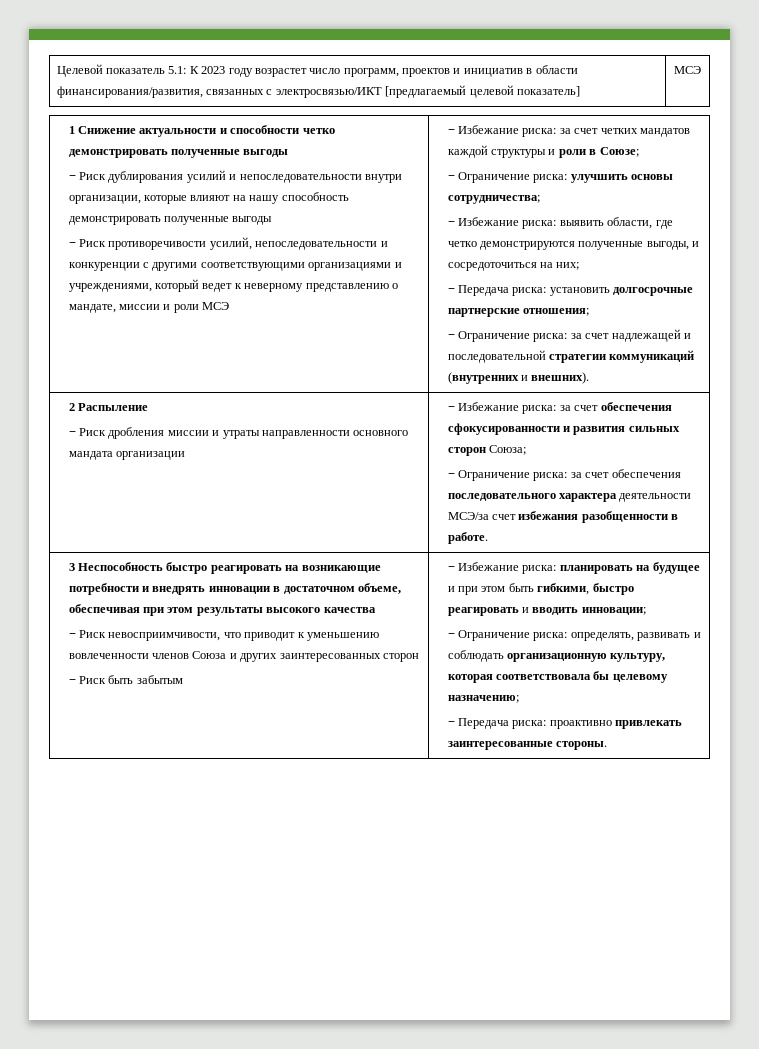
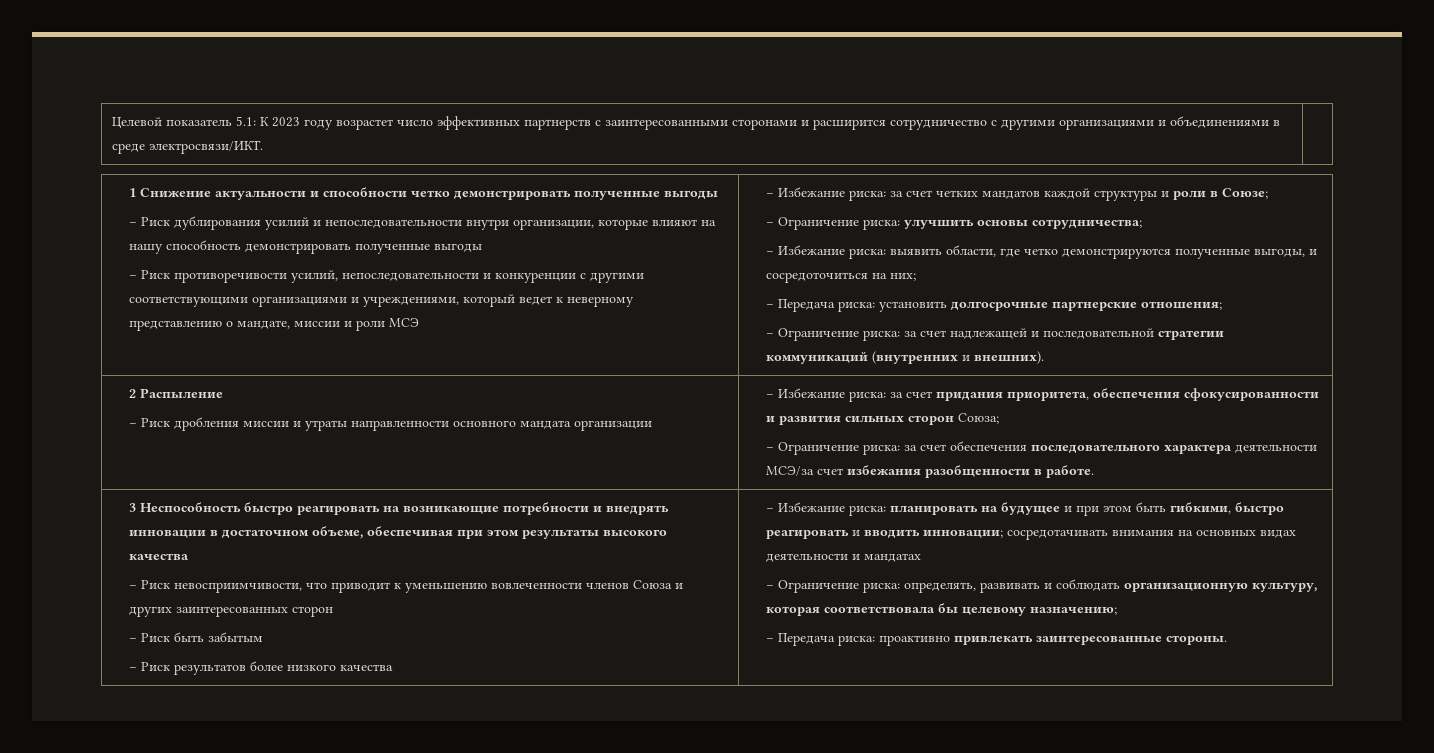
- Целевой показатель 5.1: К 2023 году возрастет число программ, проектов и инициатив в области финансирования/развития, связанных с электросвязью/ИКТ [предлагаемый целевой показатель] | МСЭ
+ Целевой показатель 5.1: К 2023 году возрастет число эффективных партнерств с заинтересованными сторонами и расширится сотрудничество с другими организациями и объединениями в среде электросвязи/ИКТ. |
- − Избежание риска: за счет обеспечения сфокусированности и развития сильных сторон Союза;
+ − Избежание риска: за счет придания приоритета, обеспечения сфокусированности и развития сильных сторон Союза;
+ − Риск результатов более низкого качества
- − Избежание риска: планировать на будущее и при этом быть гибкими, быстро реагировать и вводить инновации;
+ − Избежание риска: планировать на будущее и при этом быть гибкими, быстро реагировать и вводить инновации; сосредотачивать внимания на основных видах деятельности и мандатах

